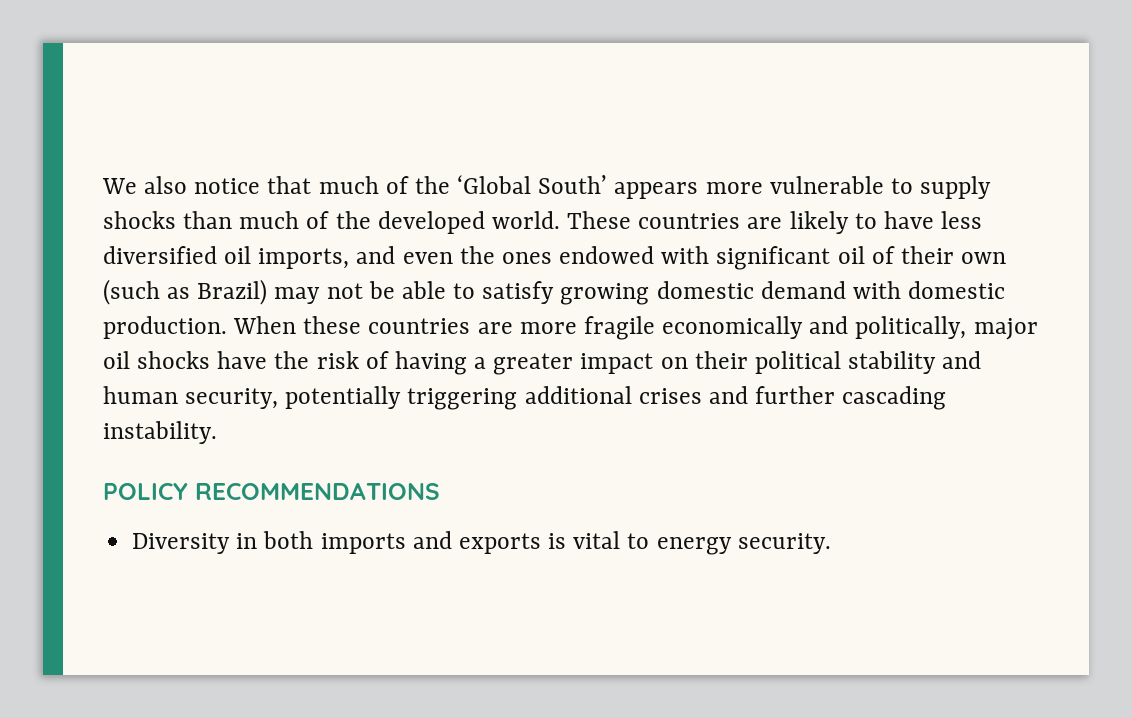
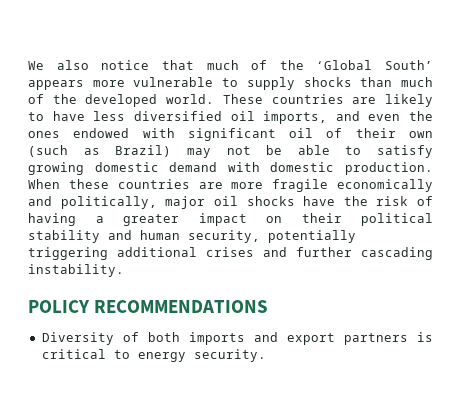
- Diversity in both imports and exports is vital to energy security.
+ Diversity of both imports and export partners is critical to energy security.

